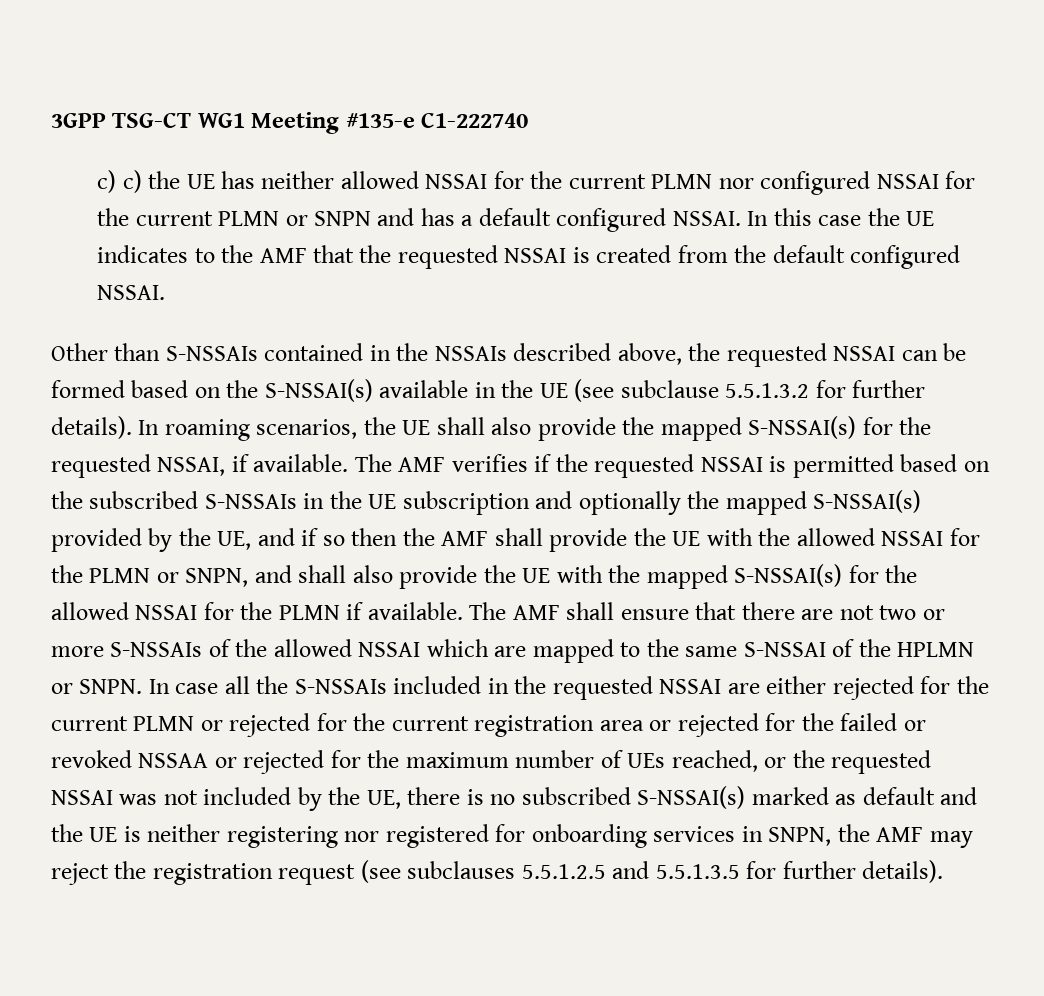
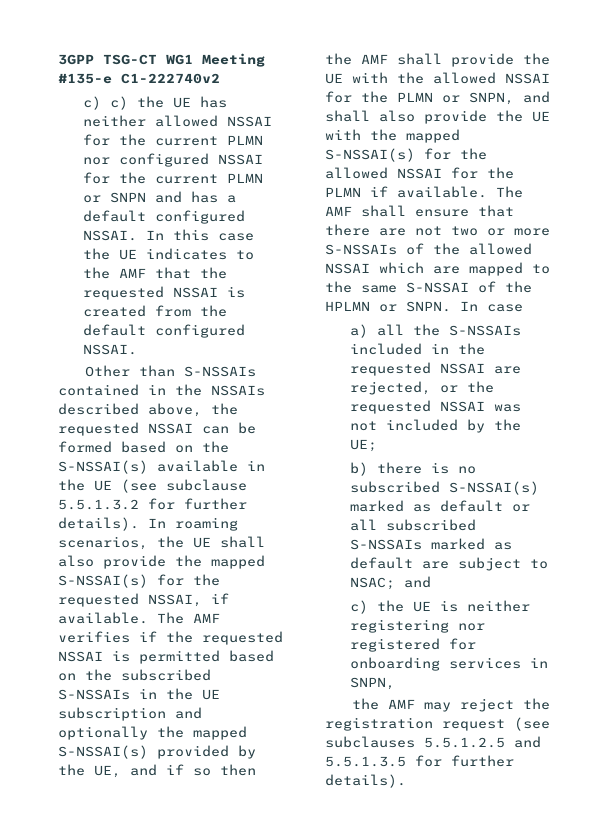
- 3GPP TSG-CT WG1 Meeting #135-e C1-222740
+ 3GPP TSG-CT WG1 Meeting #135-e C1-222740v2
- In case all the S-NSSAIs included in the requested NSSAI are either rejected for the current PLMN or rejected for the current registration area or rejected for the failed or revoked NSSAA or rejected for the maximum number of UEs reached, or the requested NSSAI was not included by the UE, there is no subscribed S-NSSAI(s) marked as default and the UE is neither registering nor registered for onboarding services in SNPN, the AMF may reject the registration request (see subclauses 5.5.1.2.5 and 5.5.1.3.5 for further details).
+ In case
+ a) all the S-NSSAIs included in the requested NSSAI are rejected, or the requested NSSAI was not included by the UE;
+ b) there is no subscribed S-NSSAI(s) marked as default or all subscribed S-NSSAIs marked as default are subject to NSAC; and
+ c) the UE is neither registering nor registered for onboarding services in SNPN,
+ the AMF may reject the registration request (see subclauses 5.5.1.2.5 and 5.5.1.3.5 for further details).

